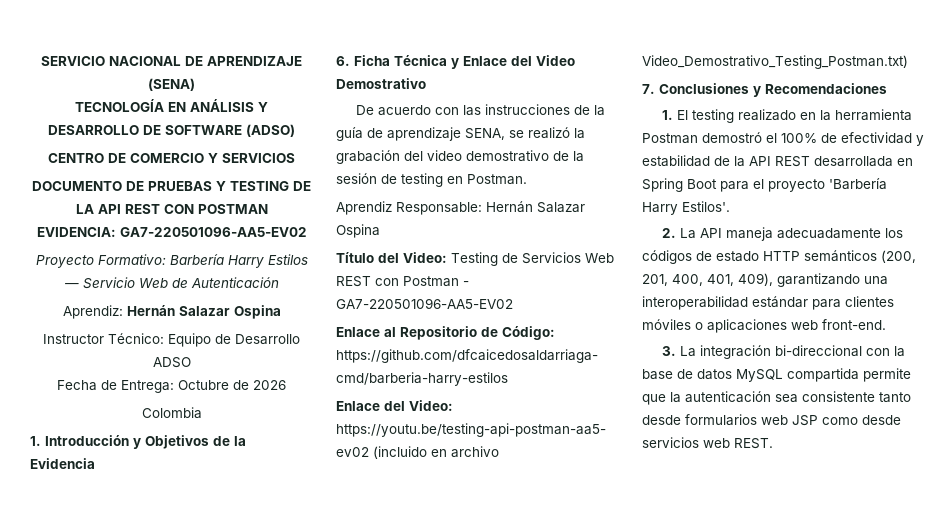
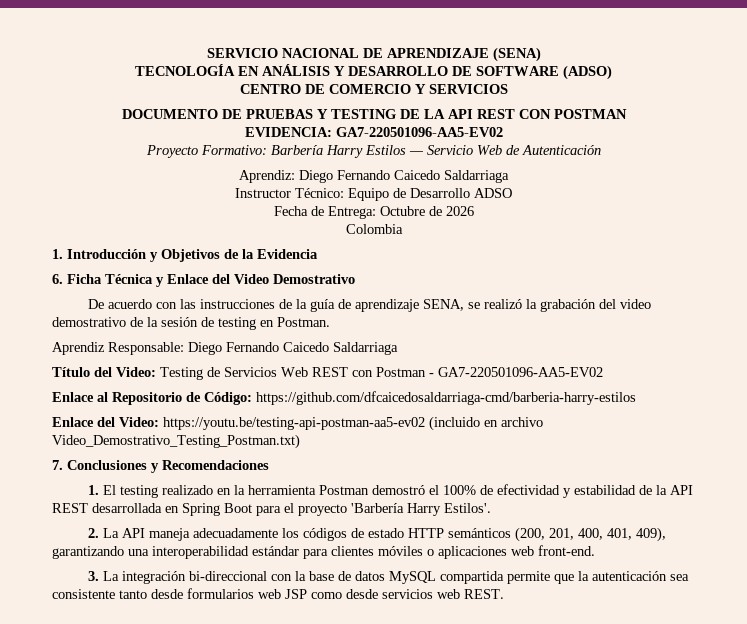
- Aprendiz: Hernán Salazar Ospina
+ Aprendiz: Diego Fernando Caicedo Saldarriaga
- Aprendiz Responsable: Hernán Salazar Ospina
+ Aprendiz Responsable: Diego Fernando Caicedo Saldarriaga

